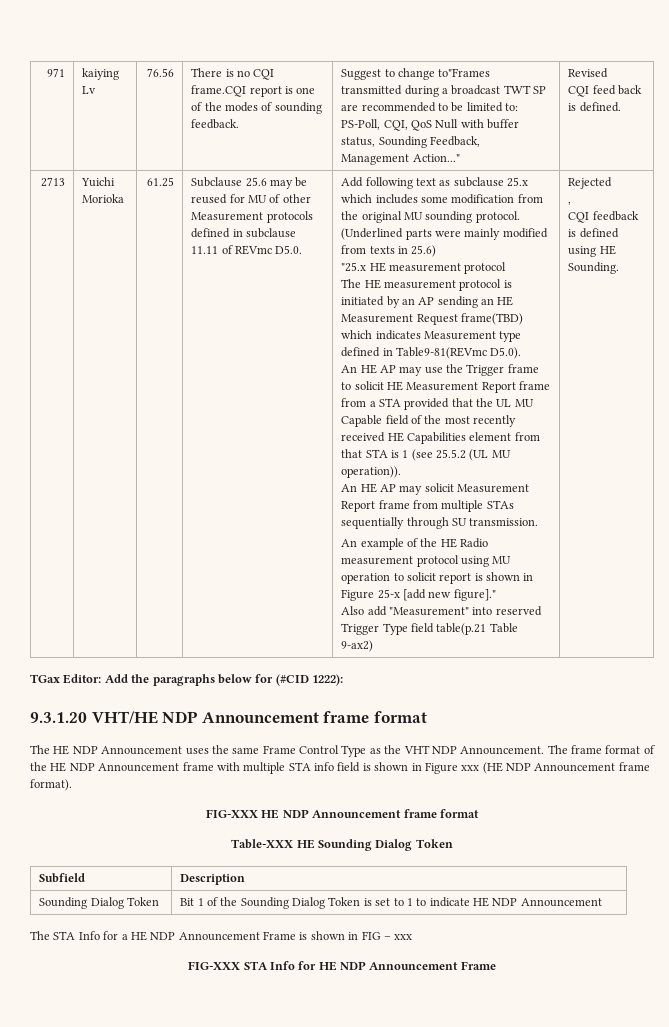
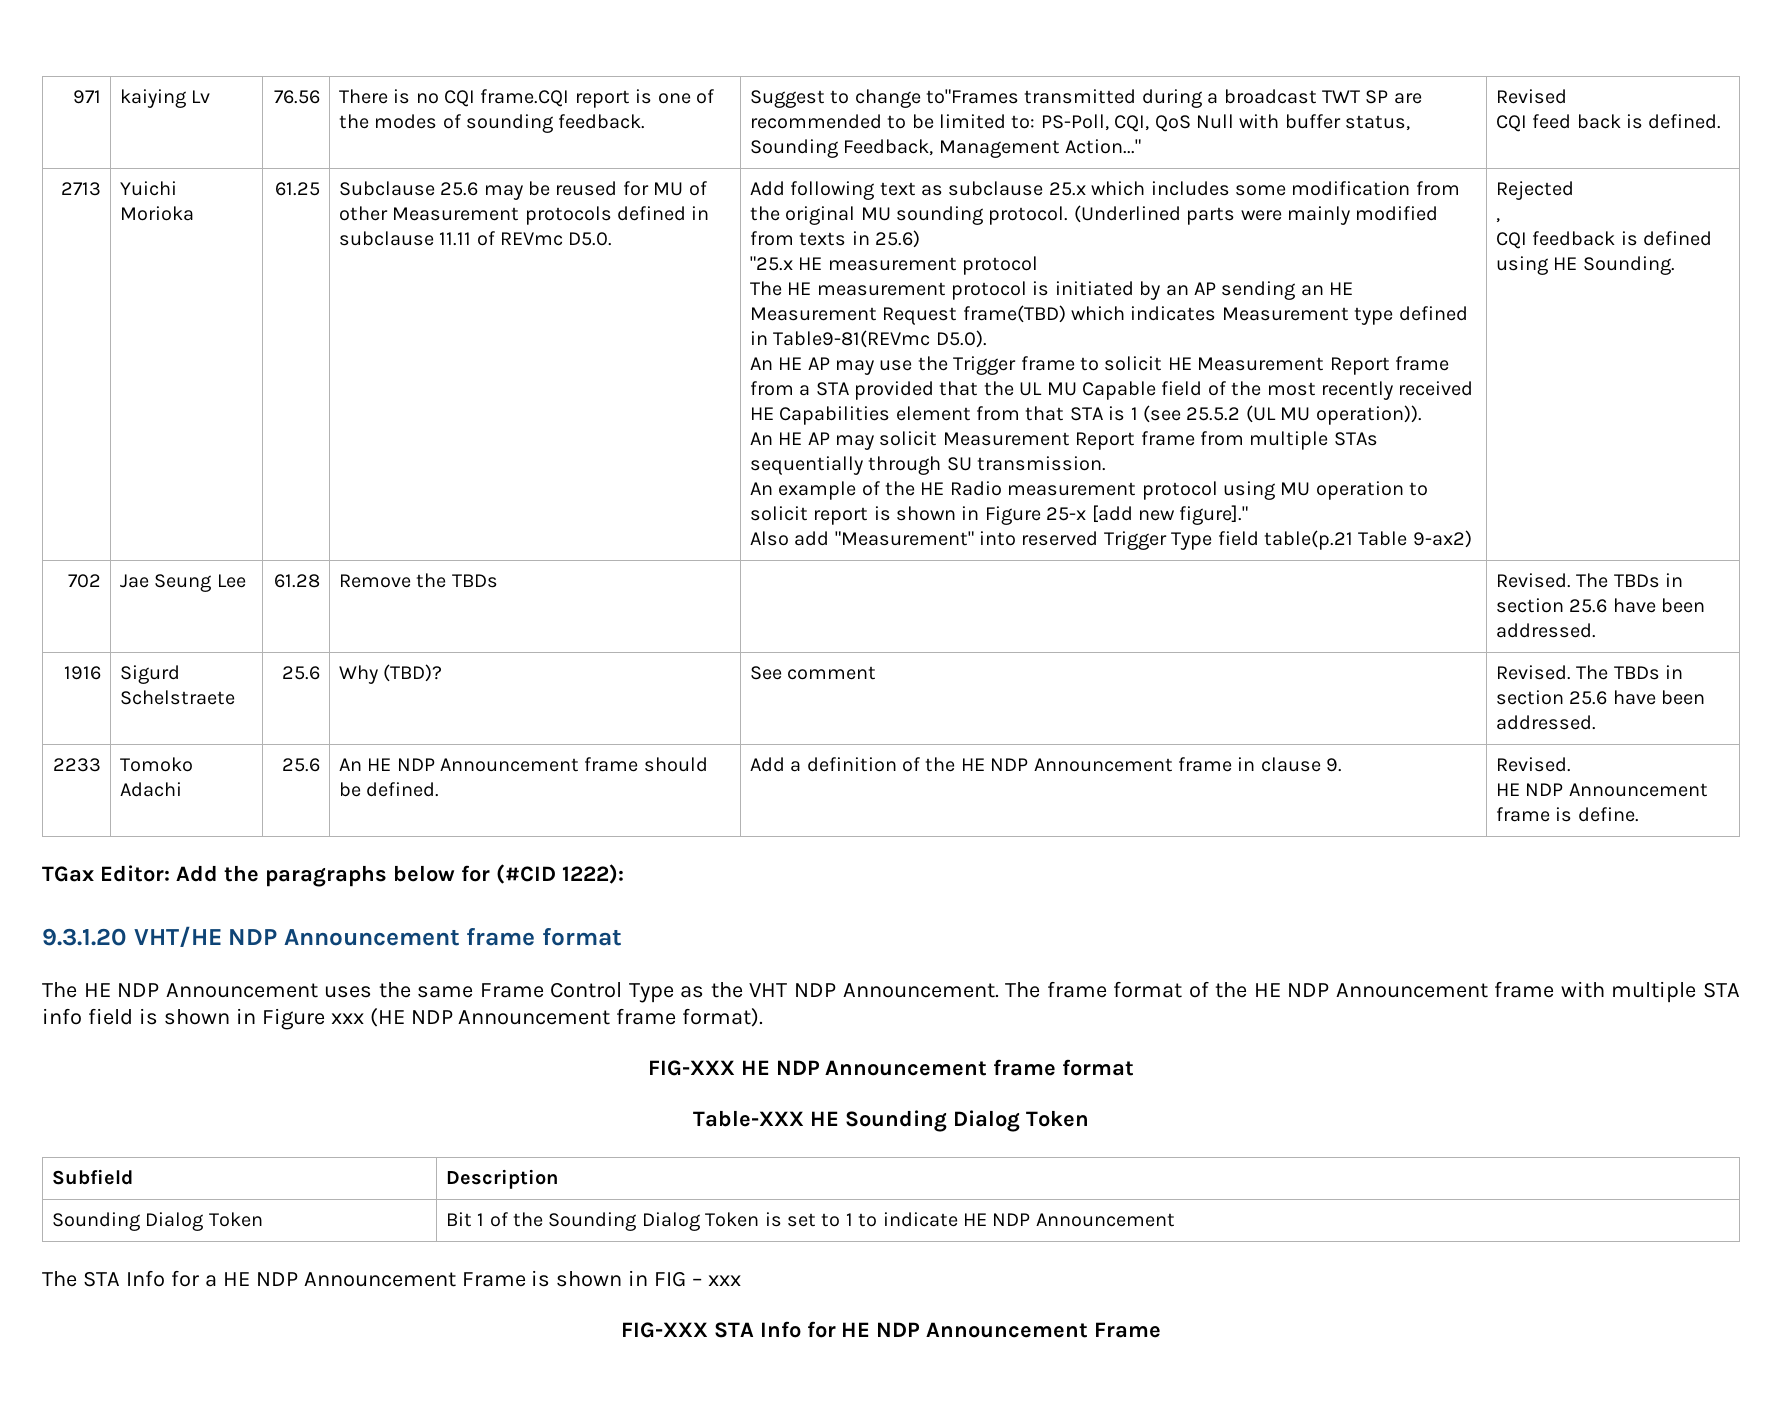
+ 702 | Jae Seung Lee | 61.28 | Remove the TBDs | | Revised. The TBDs in section 25.6 have been addressed.
+ 1916 | Sigurd Schelstraete | 25.6 | Why (TBD)? | See comment | Revised. The TBDs in section 25.6 have been addressed.
+ 2233 | Tomoko Adachi | 25.6 | An HE NDP Announcement frame should be defined. | Add a definition of the HE NDP Announcement frame in clause 9. | Revised.
+ HE NDP Announcement frame is define.

